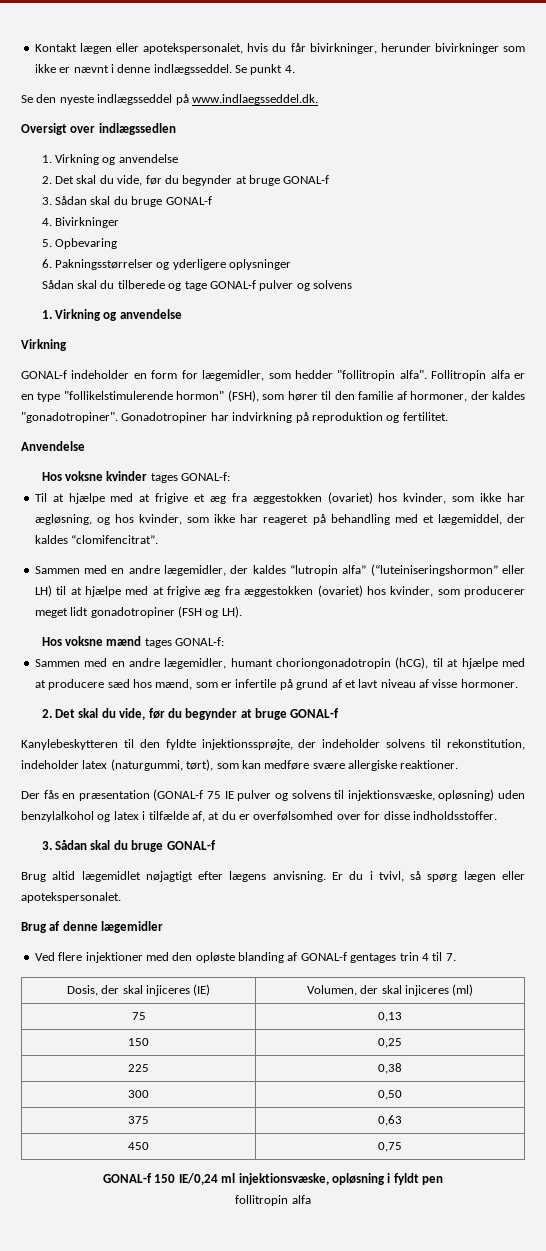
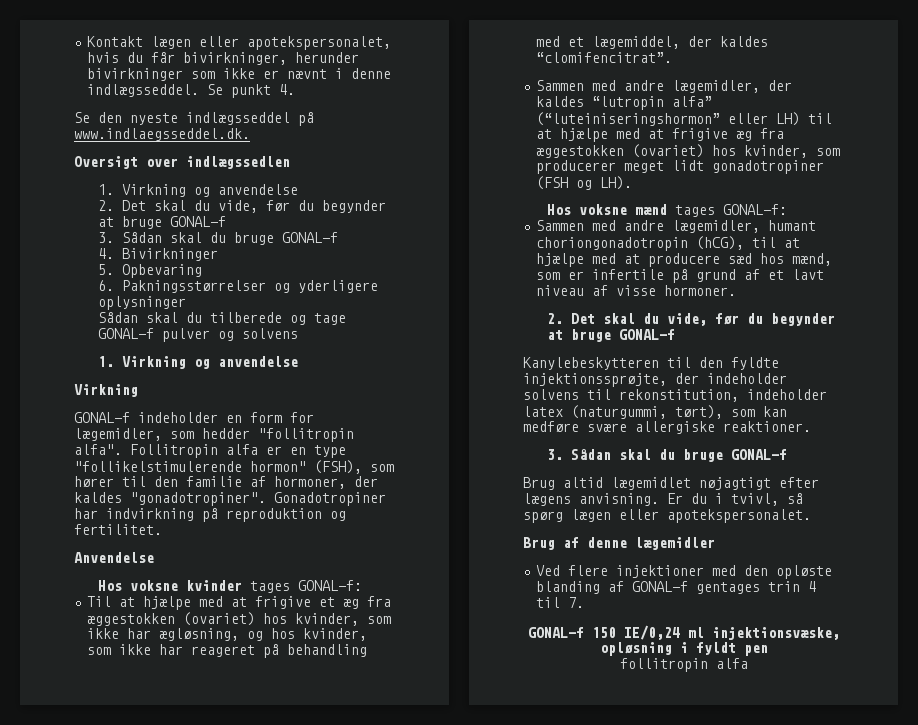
- Sammen med en andre lægemidler, der kaldes “lutropin alfa” (“luteiniseringshormon” eller LH) til at hjælpe med at frigive æg fra æggestokken (ovariet) hos kvinder, som producerer meget lidt gonadotropiner (FSH og LH).
+ Sammen med andre lægemidler, der kaldes “lutropin alfa” (“luteiniseringshormon” eller LH) til at hjælpe med at frigive æg fra æggestokken (ovariet) hos kvinder, som producerer meget lidt gonadotropiner (FSH og LH).
- Sammen med en andre lægemidler, humant choriongonadotropin (hCG), til at hjælpe med at producere sæd hos mænd, som er infertile på grund af et lavt niveau af visse hormoner.
+ Sammen med andre lægemidler, humant choriongonadotropin (hCG), til at hjælpe med at producere sæd hos mænd, som er infertile på grund af et lavt niveau af visse hormoner.
- Der fås en præsentation (GONAL-f 75 IE pulver og solvens til injektionsvæske, opløsning) uden benzylalkohol og latex i tilfælde af, at du er overfølsomhed over for disse indholdsstoffer.
- Dosis, der skal injiceres (IE) | Volumen, der skal injiceres (ml)
- 75 | 0,13
- 150 | 0,25
- 225 | 0,38
- 300 | 0,50
- 375 | 0,63
- 450 | 0,75

